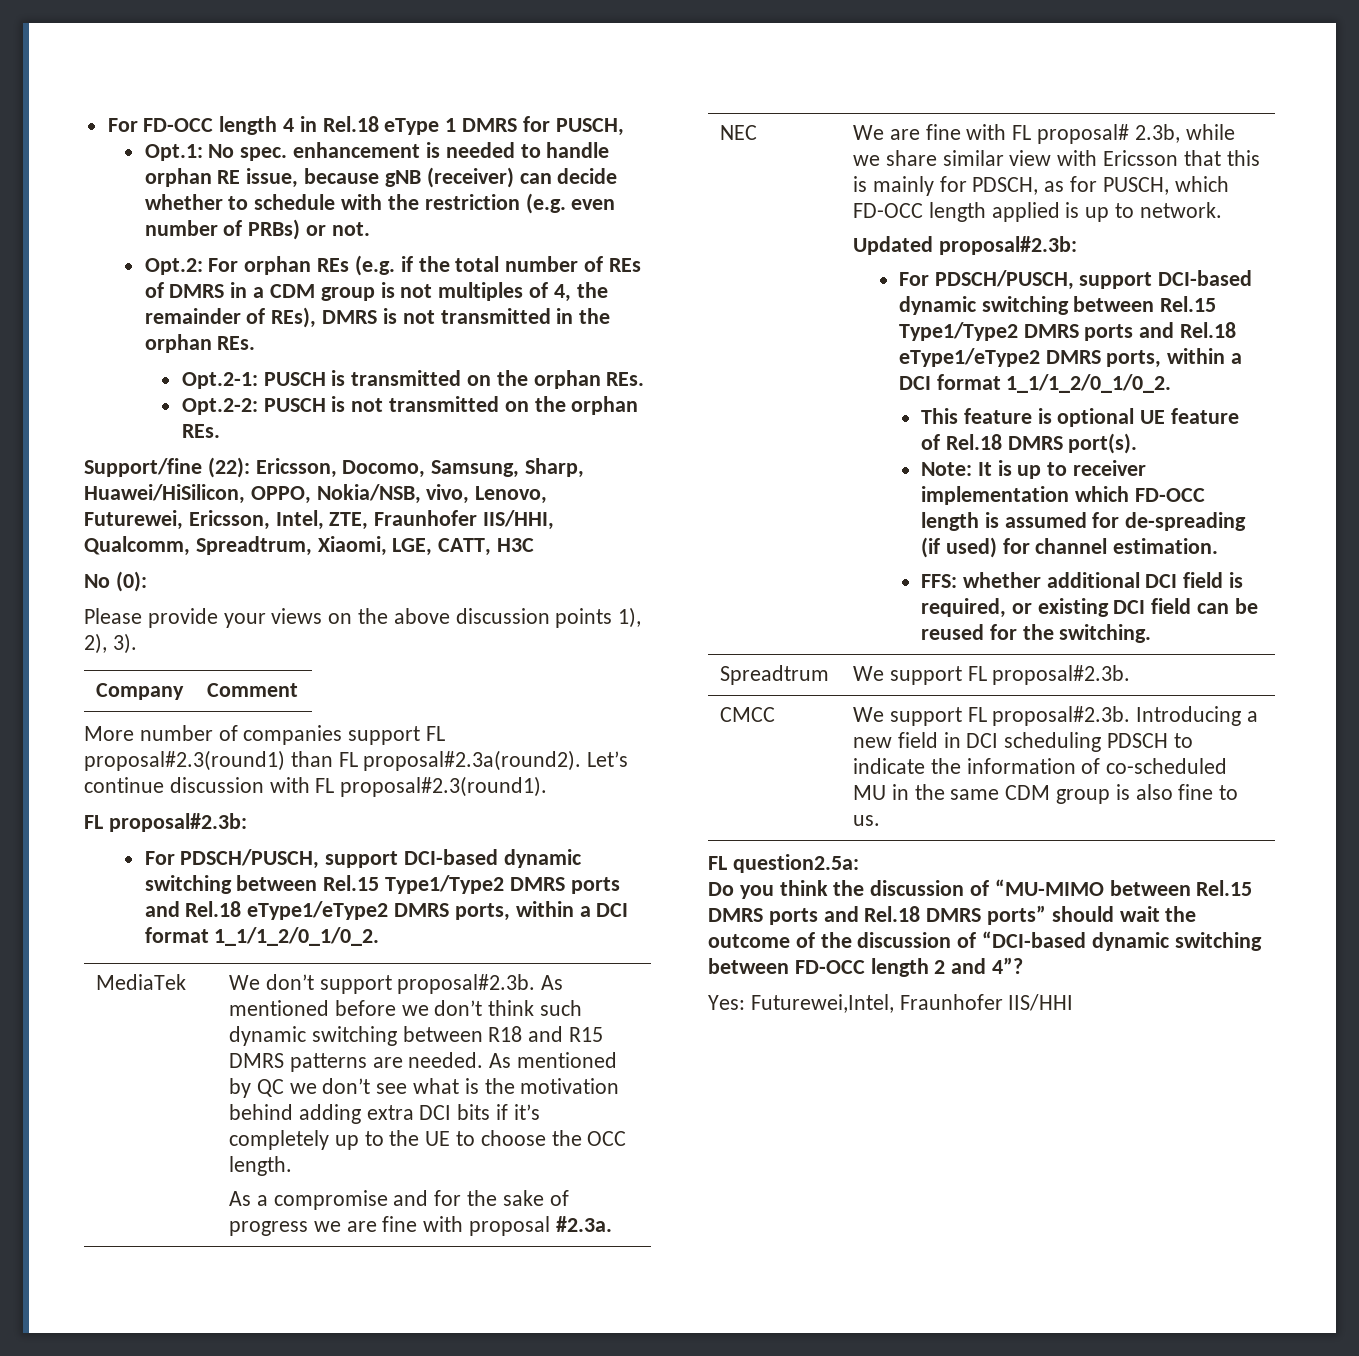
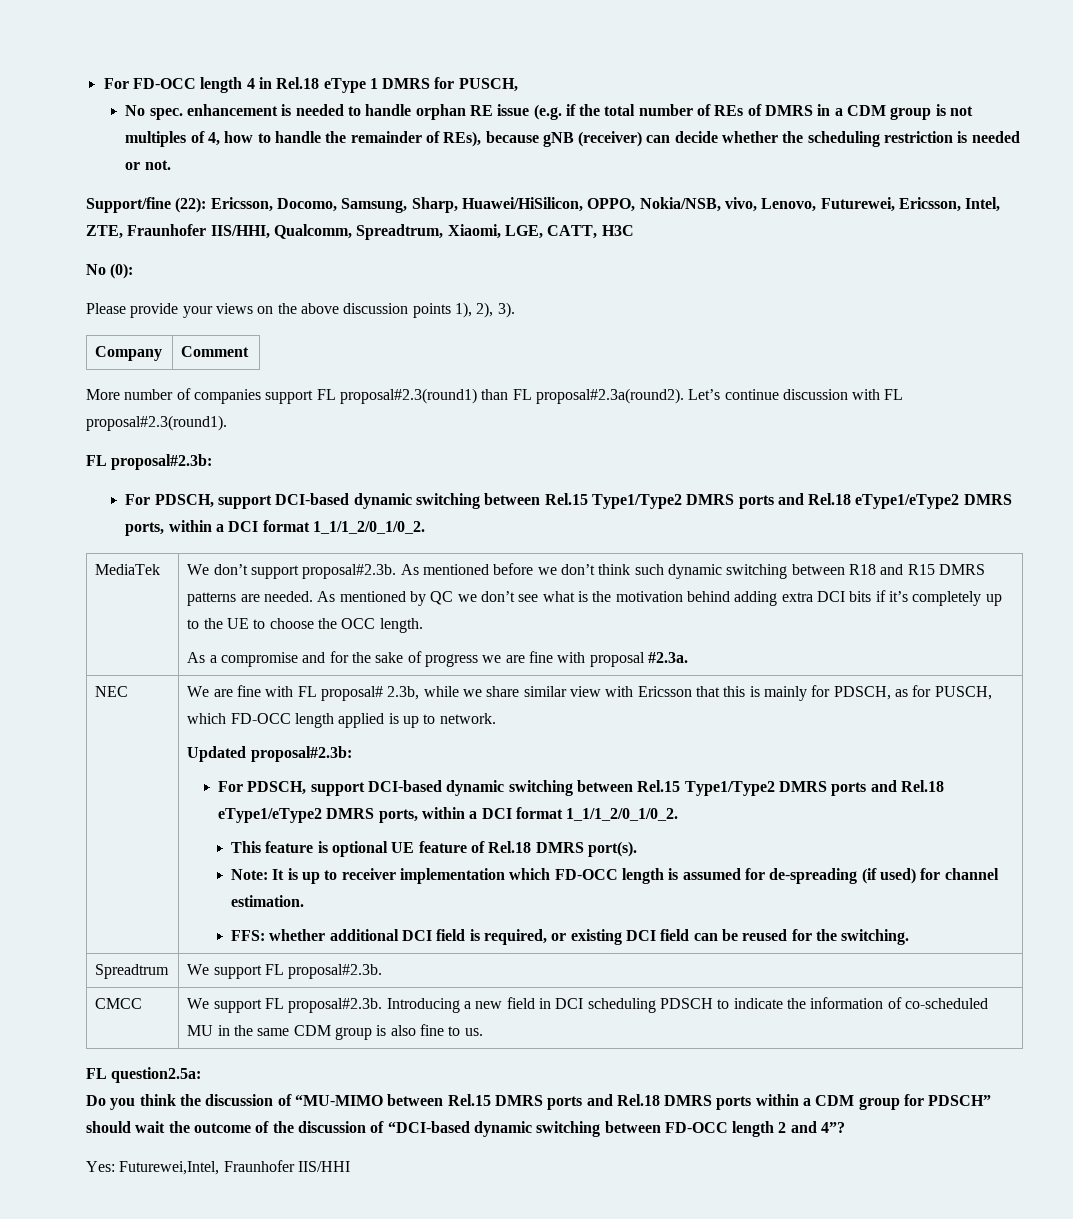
- Opt.1: No spec. enhancement is needed to handle orphan RE issue, because gNB (receiver) can decide whether to schedule with the restriction (e.g. even number of PRBs) or not.
- Opt.2: For orphan REs (e.g. if the total number of REs of DMRS in a CDM group is not multiples of 4, the remainder of REs), DMRS is not transmitted in the orphan REs.
- Opt.2-1: PUSCH is transmitted on the orphan REs.
- Opt.2-2: PUSCH is not transmitted on the orphan REs.
+ No spec. enhancement is needed to handle orphan RE issue (e.g. if the total number of REs of DMRS in a CDM group is not multiples of 4, how to handle the remainder of REs), because gNB (receiver) can decide whether the scheduling restriction is needed or not.
  FL proposal#2.3b:
- For PDSCH/PUSCH, support DCI-based dynamic switching between Rel.15 Type1/Type2 DMRS ports and Rel.18 eType1/eType2 DMRS ports, within a DCI format 1_1/1_2/0_1/0_2.
+ For PDSCH, support DCI-based dynamic switching between Rel.15 Type1/Type2 DMRS ports and Rel.18 eType1/eType2 DMRS ports, within a DCI format 1_1/1_2/0_1/0_2.
  Updated proposal#2.3b:
- For PDSCH/PUSCH, support DCI-based dynamic switching between Rel.15 Type1/Type2 DMRS ports and Rel.18 eType1/eType2 DMRS ports, within a DCI format 1_1/1_2/0_1/0_2.
+ For PDSCH, support DCI-based dynamic switching between Rel.15 Type1/Type2 DMRS ports and Rel.18 eType1/eType2 DMRS ports, within a DCI format 1_1/1_2/0_1/0_2.
- Do you think the discussion of “MU-MIMO between Rel.15 DMRS ports and Rel.18 DMRS ports” should wait the outcome of the discussion of “DCI-based dynamic switching between FD-OCC length 2 and 4”?
+ Do you think the discussion of “MU-MIMO between Rel.15 DMRS ports and Rel.18 DMRS ports within a CDM group for PDSCH” should wait the outcome of the discussion of “DCI-based dynamic switching between FD-OCC length 2 and 4”?

